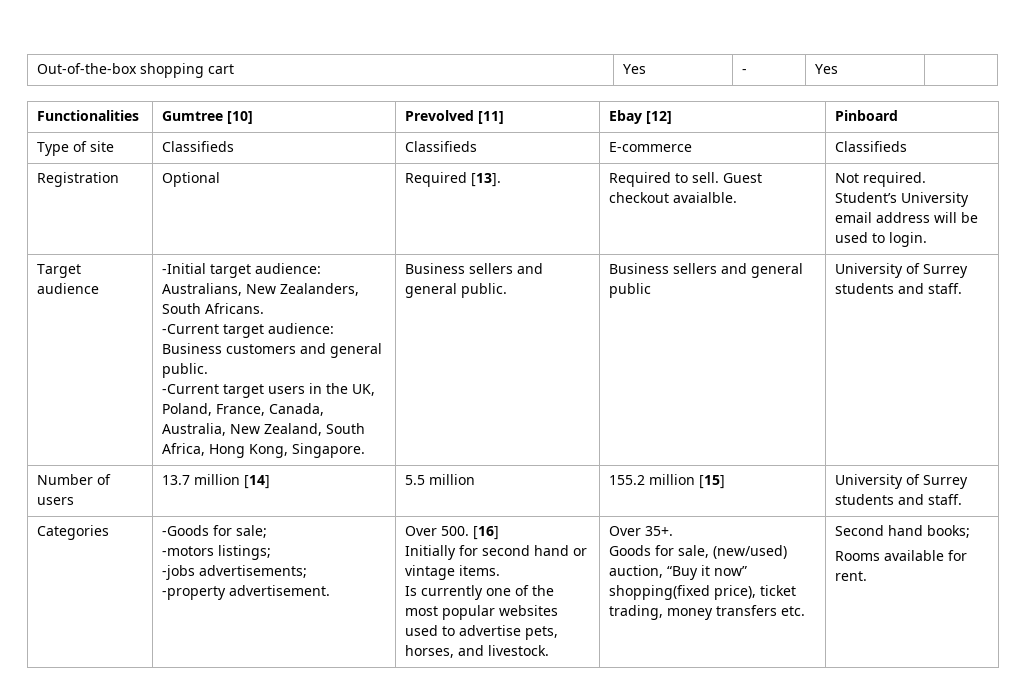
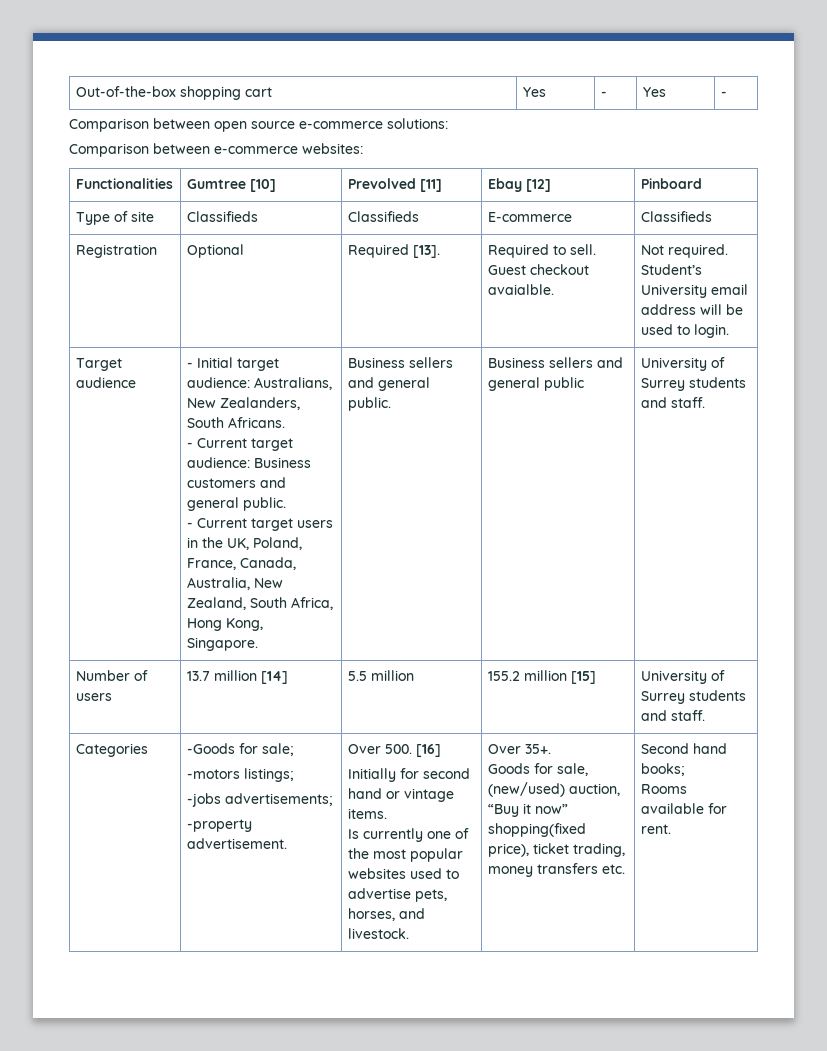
- Out-of-the-box shopping cart | Yes | - | Yes |
+ Out-of-the-box shopping cart | Yes | - | Yes | -
+ Comparison between open source e-commerce solutions:
+ Comparison between e-commerce websites:
- -Initial target audience: Australians, New Zealanders, South Africans.
+ - Initial target audience: Australians, New Zealanders, South Africans.
- -Current target audience: Business customers and general public.
+ - Current target audience: Business customers and general public.
- -Current target users in the UK, Poland, France, Canada, Australia, New Zealand, South Africa, Hong Kong, Singapore.
+ - Current target users in the UK, Poland, France, Canada, Australia, New Zealand, South Africa, Hong Kong, Singapore.

